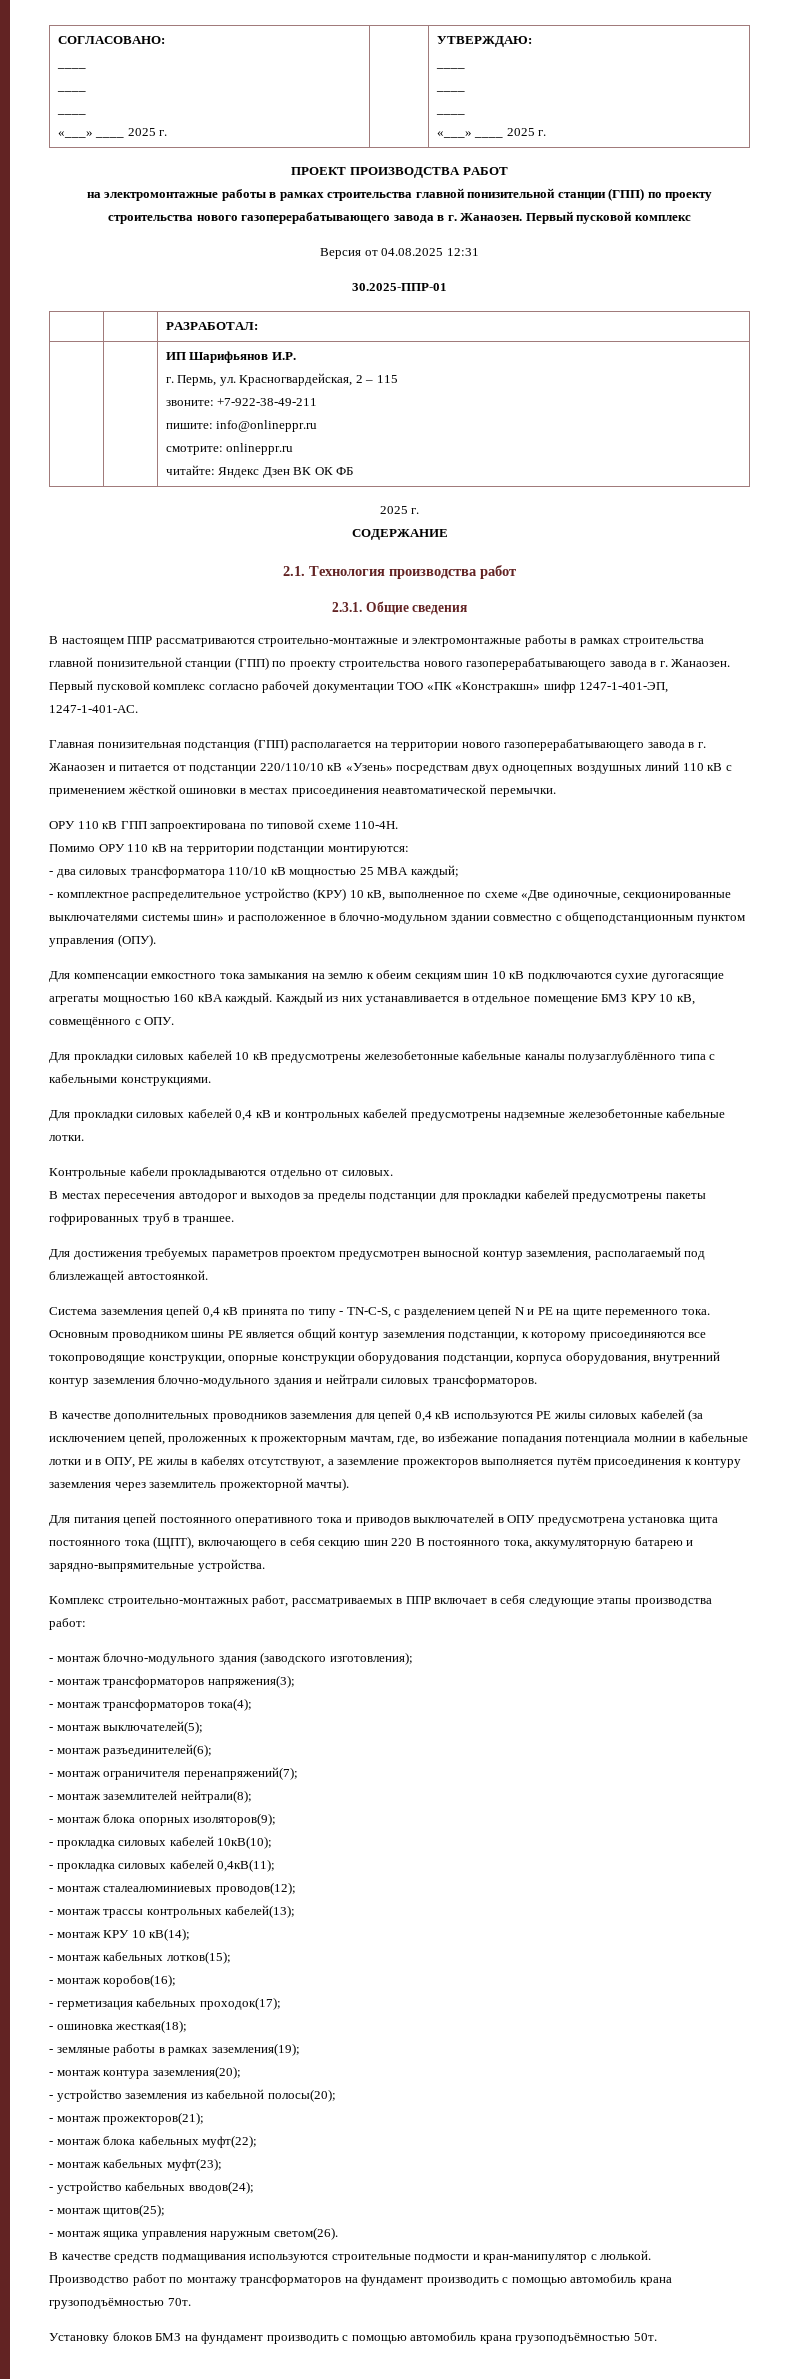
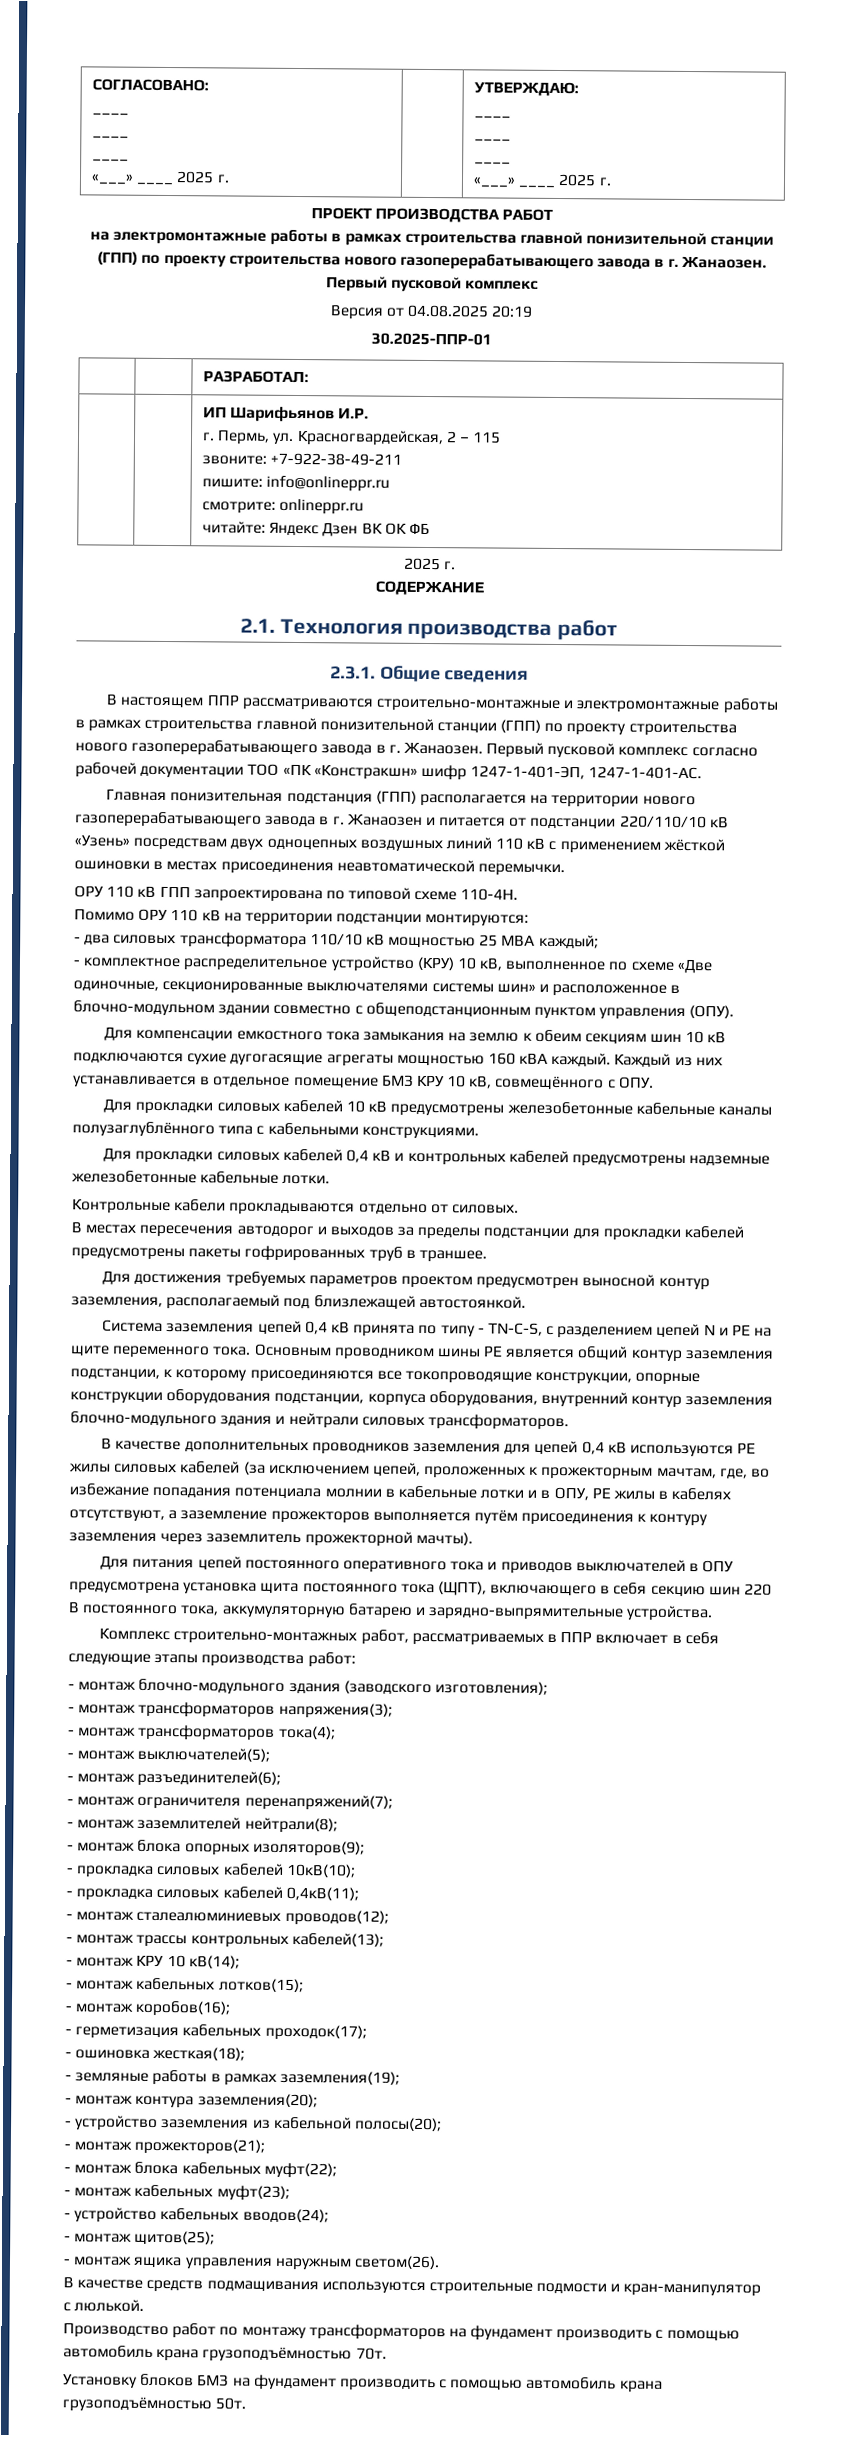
- Версия от 04.08.2025 12:31
+ Версия от 04.08.2025 20:19

